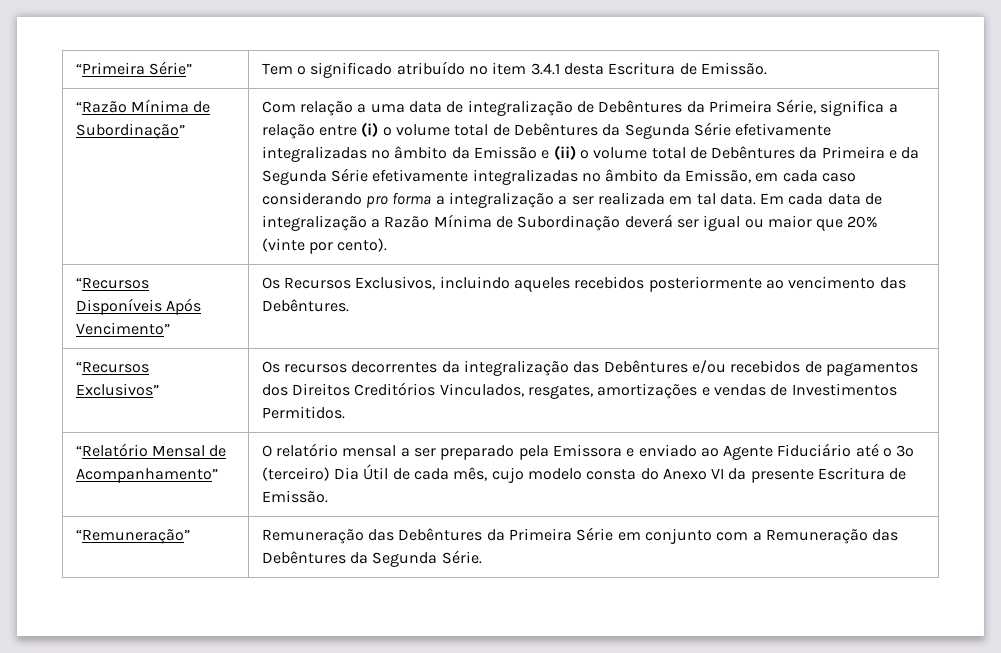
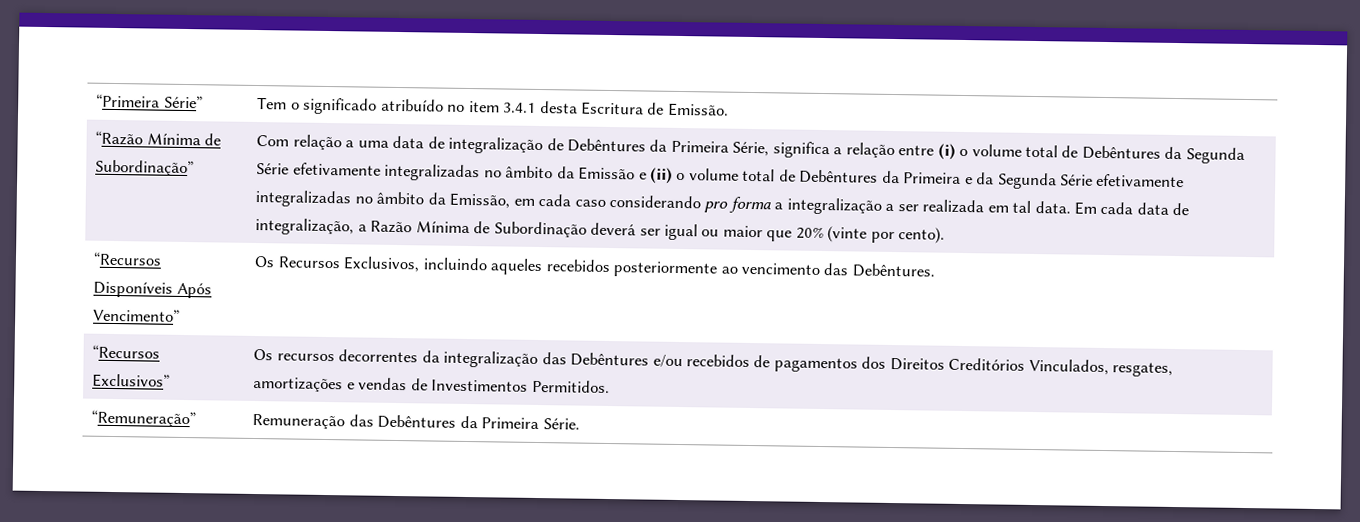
- Em cada data de integralização a Razão Mínima de Subordinação deverá ser igual ou maior que 20% (vinte por cento).
+ Em cada data de integralização, a Razão Mínima de Subordinação deverá ser igual ou maior que 20% (vinte por cento).
- “Relatório Mensal de Acompanhamento” | O relatório mensal a ser preparado pela Emissora e enviado ao Agente Fiduciário até o 3º (terceiro) Dia Útil de cada mês, cujo modelo consta do Anexo VI da presente Escritura de Emissão.
- “Remuneração” | Remuneração das Debêntures da Primeira Série em conjunto com a Remuneração das Debêntures da Segunda Série.
+ “Remuneração” | Remuneração das Debêntures da Primeira Série.

